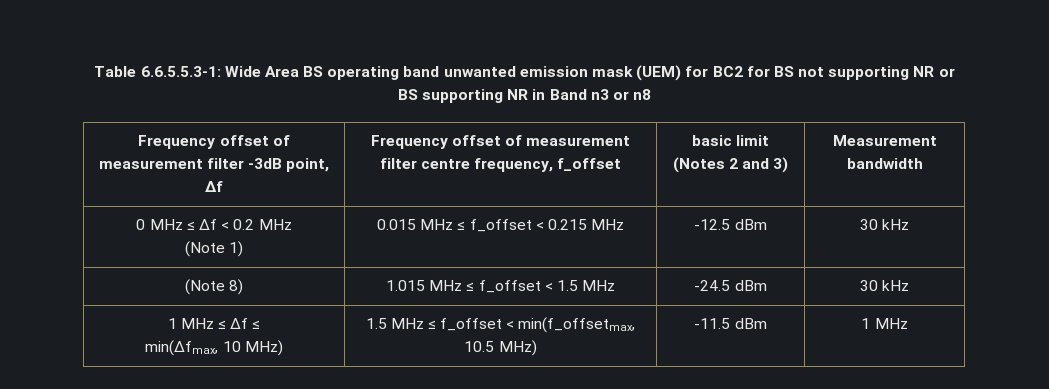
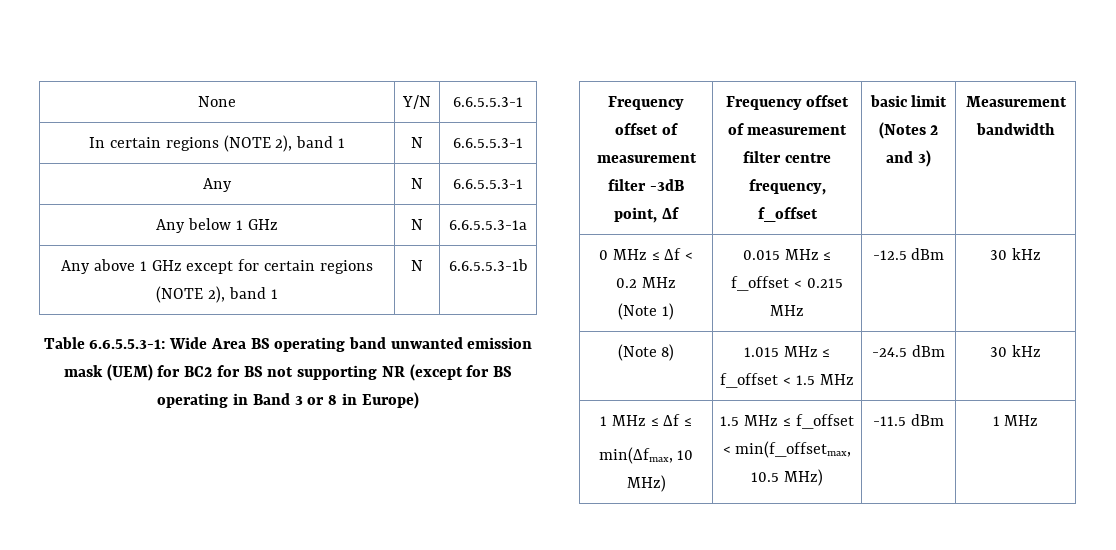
+ None | Y/N | 6.6.5.5.3-1
+ In certain regions (NOTE 2), band 1 | N | 6.6.5.5.3-1
+ Any | N | 6.6.5.5.3-1
+ Any below 1 GHz | N | 6.6.5.5.3-1a
+ Any above 1 GHz except for certain regions (NOTE 2), band 1 | N | 6.6.5.5.3-1b
- Table 6.6.5.5.3-1: Wide Area BS operating band unwanted emission mask (UEM) for BC2 for BS not supporting NR or BS supporting NR in Band n3 or n8
+ Table 6.6.5.5.3-1: Wide Area BS operating band unwanted emission mask (UEM) for BC2 for BS not supporting NR (except for BS operating in Band 3 or 8 in Europe)

